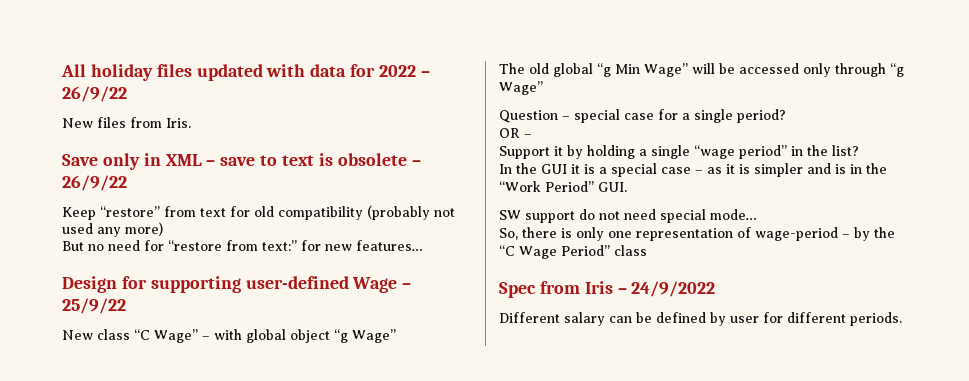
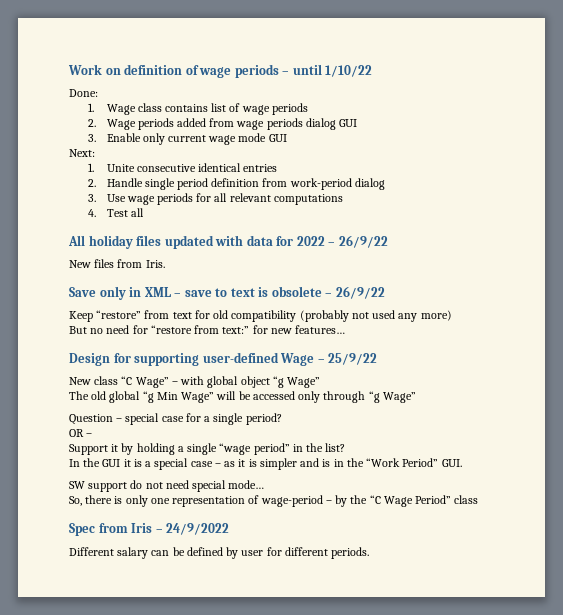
+ Work on definition of wage periods – until 1/10/22
+ Done:
+ 1. Wage class contains list of wage periods
+ 2. Wage periods added from wage periods dialog GUI
+ 3. Enable only current wage mode GUI
+ Next:
+ 1. Unite consecutive identical entries
+ 2. Handle single period definition from work-period dialog
+ 3. Use wage periods for all relevant computations
+ 4. Test all

